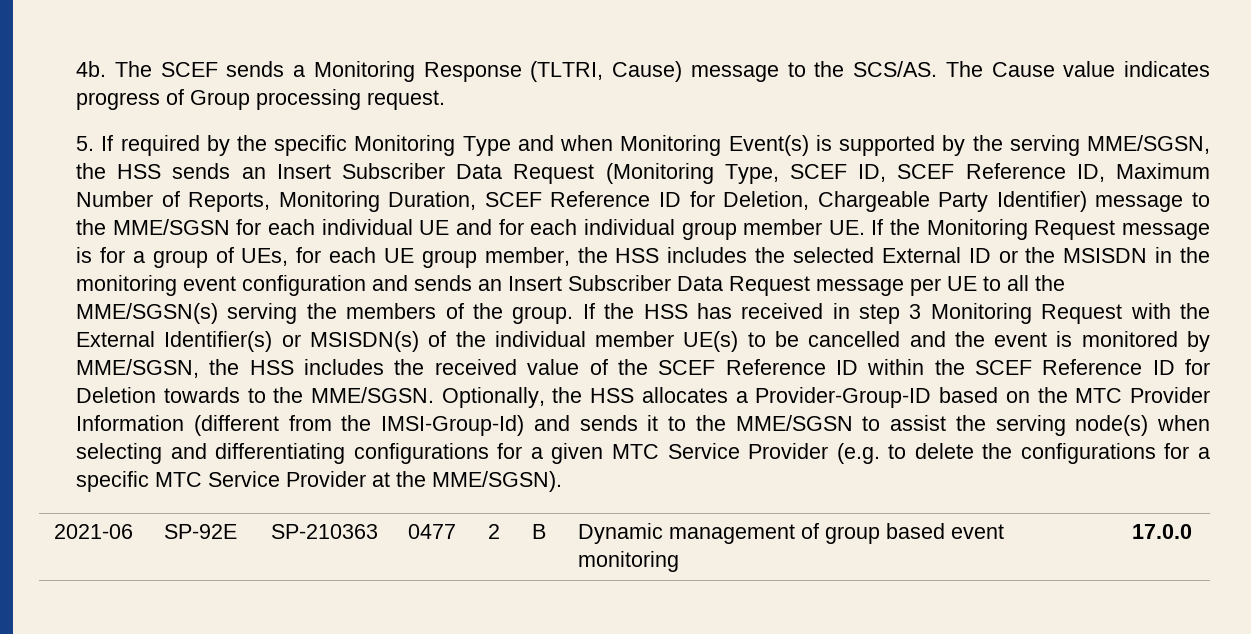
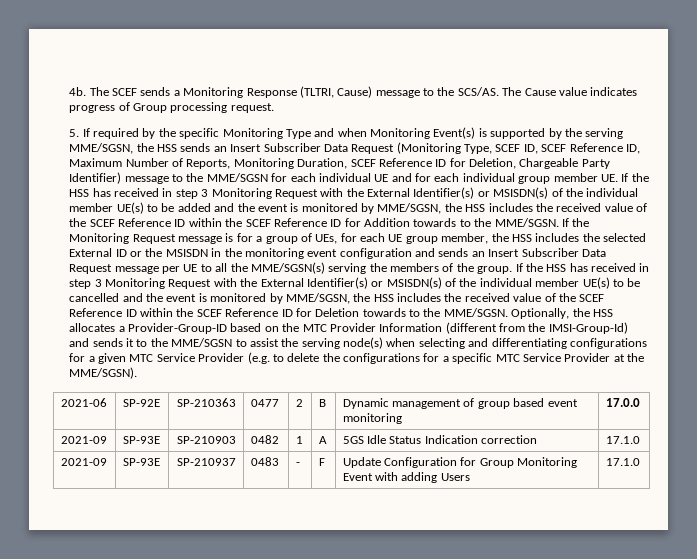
- 5. If required by the specific Monitoring Type and when Monitoring Event(s) is supported by the serving MME/SGSN, the HSS sends an Insert Subscriber Data Request (Monitoring Type, SCEF ID, SCEF Reference ID, Maximum Number of Reports, Monitoring Duration, SCEF Reference ID for Deletion, Chargeable Party Identifier) message to the MME/SGSN for each individual UE and for each individual group member UE. If the Monitoring Request message is for a group of UEs, for each UE group member, the HSS includes the selected External ID or the MSISDN in the monitoring event configuration and sends an Insert Subscriber Data Request message per UE to all the MME/SGSN(s) serving the members of the group.
+ 5. If required by the specific Monitoring Type and when Monitoring Event(s) is supported by the serving MME/SGSN, the HSS sends an Insert Subscriber Data Request (Monitoring Type, SCEF ID, SCEF Reference ID, Maximum Number of Reports, Monitoring Duration, SCEF Reference ID for Deletion, Chargeable Party Identifier) message to the MME/SGSN for each individual UE and for each individual group member UE. If the HSS has received in step 3 Monitoring Request with the External Identifier(s) or MSISDN(s) of the individual member UE(s) to be added and the event is monitored by MME/SGSN, the HSS includes the received value of the SCEF Reference ID within the SCEF Reference ID for Addition towards to the MME/SGSN. If the Monitoring Request message is for a group of UEs, for each UE group member, the HSS includes the selected External ID or the MSISDN in the monitoring event configuration and sends an Insert Subscriber Data Request message per UE to all the MME/SGSN(s) serving the members of the group.
+ 2021-09 | SP-93E | SP-210903 | 0482 | 1 | A | 5GS Idle Status Indication correction | 17.1.0
+ 2021-09 | SP-93E | SP-210937 | 0483 | - | F | Update Configuration for Group Monitoring Event with adding Users | 17.1.0

